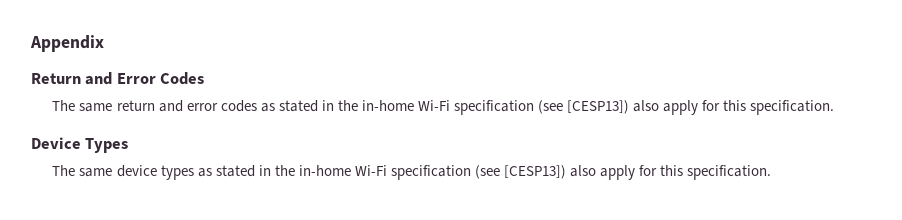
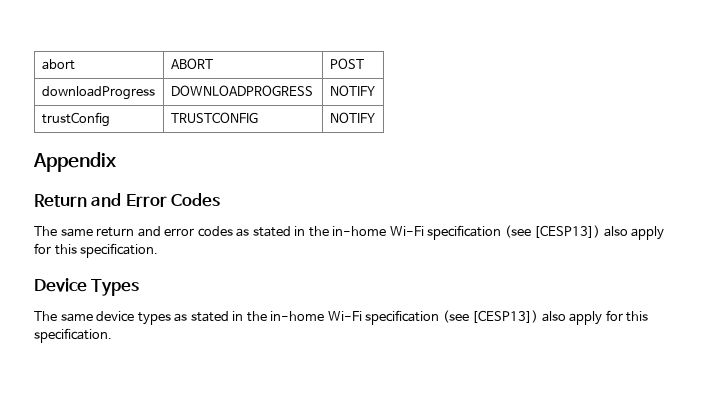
+ abort | ABORT | POST
+ downloadProgress | DOWNLOADPROGRESS | NOTIFY
+ trustConfig | TRUSTCONFIG | NOTIFY

